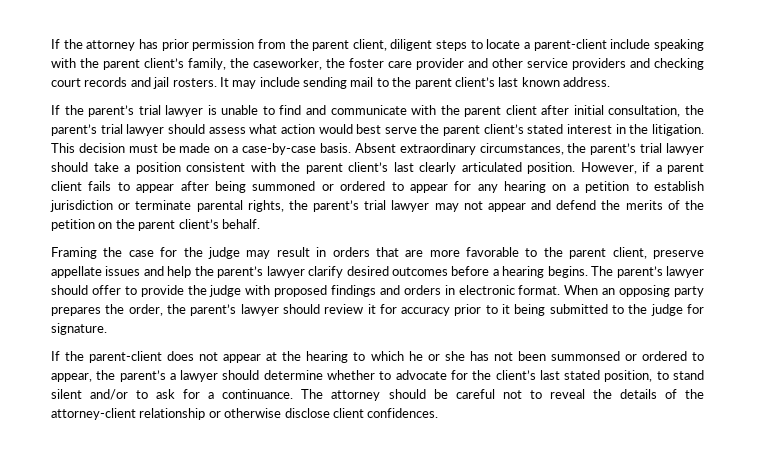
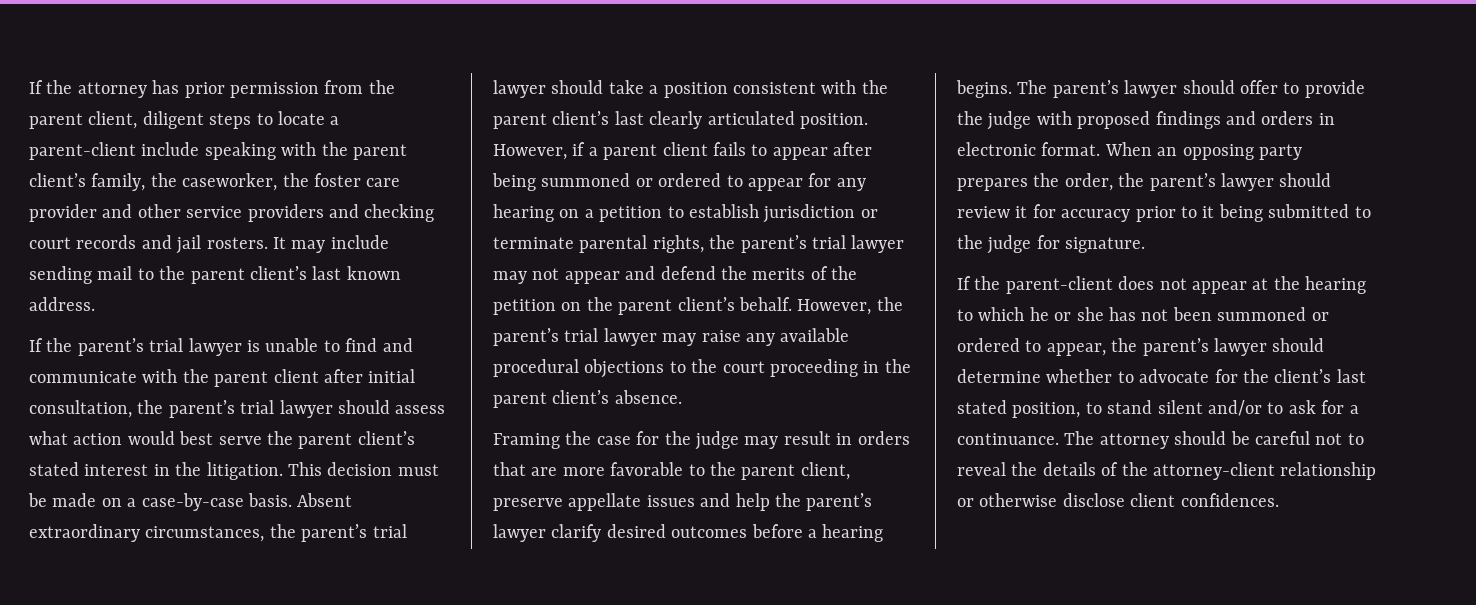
+ However, the parent’s trial lawyer may raise any available procedural objections to the court proceeding in the parent client’s absence.
- If the parent-client does not appear at the hearing to which he or she has not been summonsed or ordered to appear, the parent’s a lawyer should determine whether to advocate for the client’s last stated position, to stand silent and/or to ask for a continuance.
+ If the parent-client does not appear at the hearing to which he or she has not been summoned or ordered to appear, the parent’s lawyer should determine whether to advocate for the client’s last stated position, to stand silent and/or to ask for a continuance.

